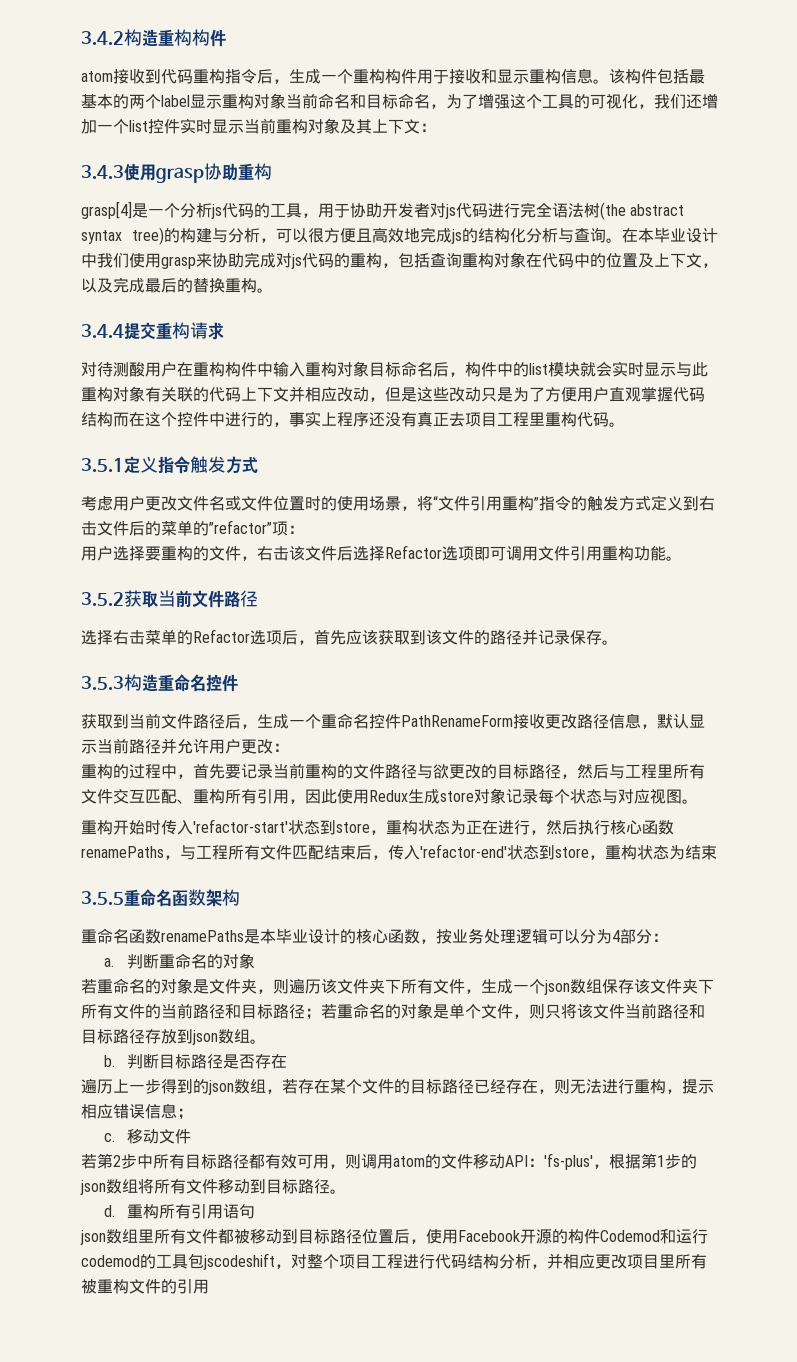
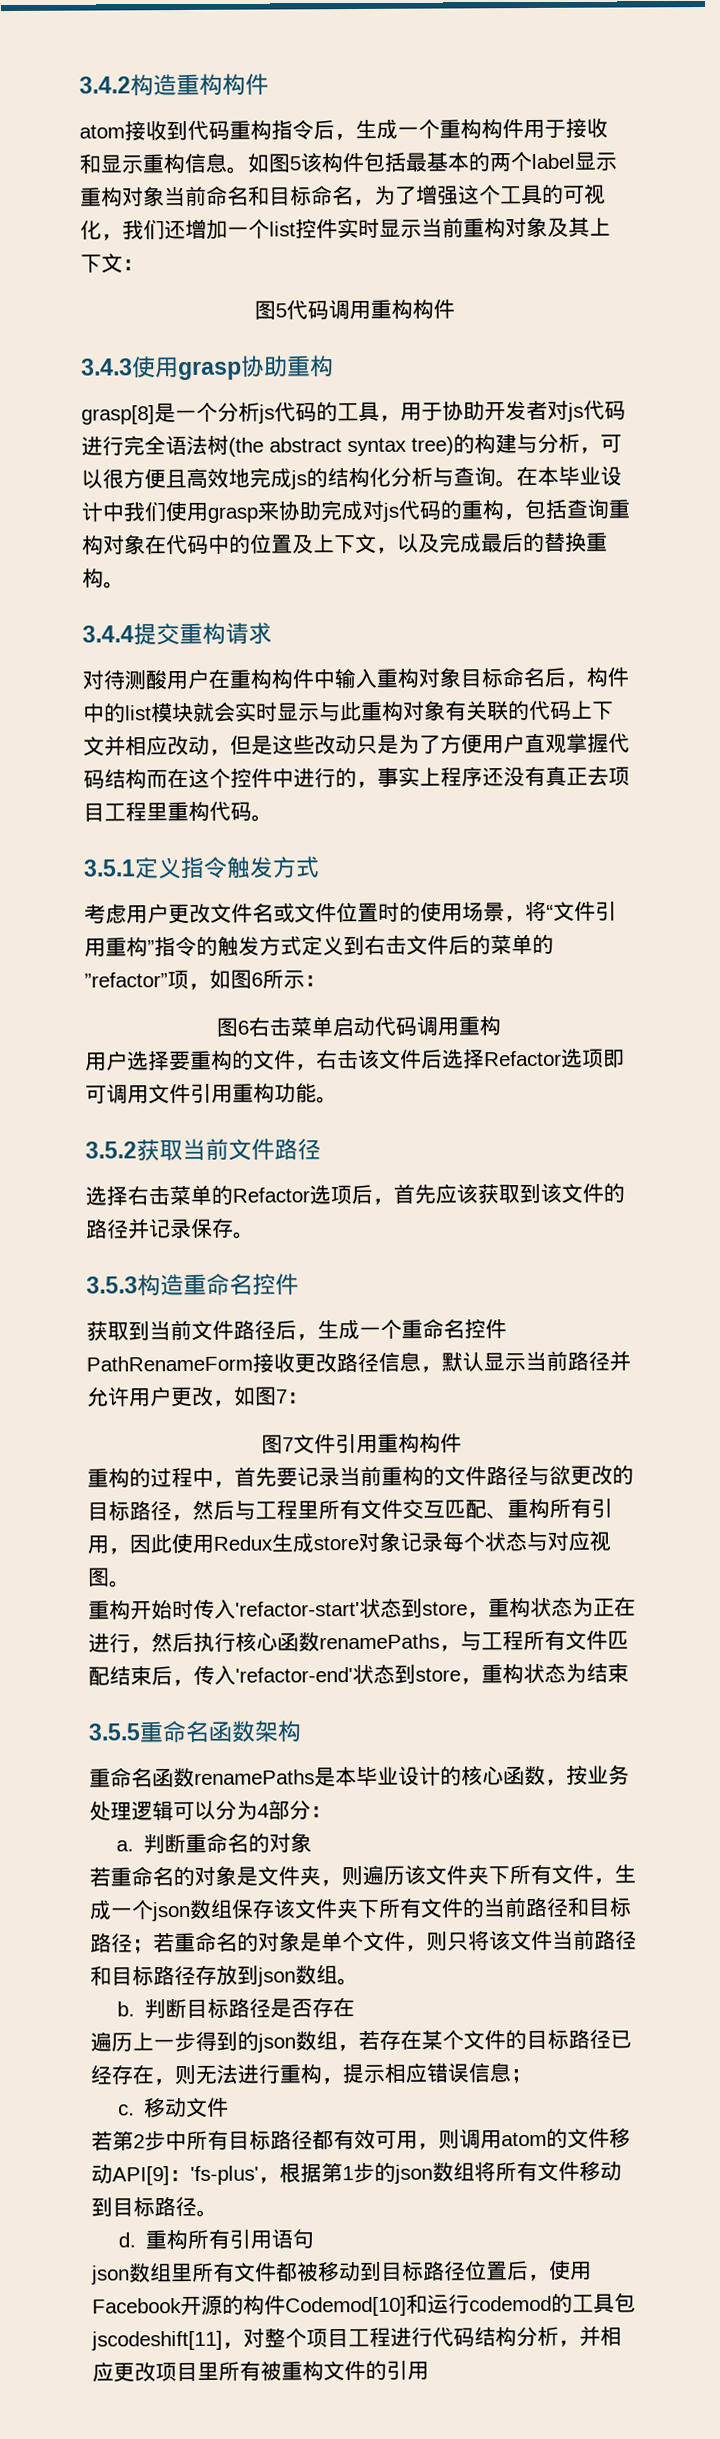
- 该构件包括最基本的两个label显示重构对象当前命名和目标命名，为了增强这个工具的可视化，我们还增加一个list控件实时显示当前重构对象及其上下文：
+ 如图5该构件包括最基本的两个label显示重构对象当前命名和目标命名，为了增强这个工具的可视化，我们还增加一个list控件实时显示当前重构对象及其上下文：
+ 图5代码调用重构构件
- grasp[4]是一个分析js代码的工具，用于协助开发者对js代码进行完全语法树(the abstract syntax tree)的构建与分析，可以很方便且高效地完成js的结构化分析与查询。
+ grasp[8]是一个分析js代码的工具，用于协助开发者对js代码进行完全语法树(the abstract syntax tree)的构建与分析，可以很方便且高效地完成js的结构化分析与查询。
- 考虑用户更改文件名或文件位置时的使用场景，将“文件引用重构”指令的触发方式定义到右击文件后的菜单的”refactor”项：
+ 考虑用户更改文件名或文件位置时的使用场景，将“文件引用重构”指令的触发方式定义到右击文件后的菜单的”refactor”项，如图6所示：
+ 图6右击菜单启动代码调用重构
- 获取到当前文件路径后，生成一个重命名控件PathRenameForm接收更改路径信息，默认显示当前路径并允许用户更改：
+ 获取到当前文件路径后，生成一个重命名控件PathRenameForm接收更改路径信息，默认显示当前路径并允许用户更改，如图7：
+ 图7文件引用重构构件
- 若第2步中所有目标路径都有效可用，则调用atom的文件移动API：'fs-plus'，根据第1步的json数组将所有文件移动到目标路径。
+ 若第2步中所有目标路径都有效可用，则调用atom的文件移动API[9]：'fs-plus'，根据第1步的json数组将所有文件移动到目标路径。
- json数组里所有文件都被移动到目标路径位置后，使用Facebook开源的构件Codemod和运行codemod的工具包jscodeshift，对整个项目工程进行代码结构分析，并相应更改项目里所有被重构文件的引用
+ json数组里所有文件都被移动到目标路径位置后，使用Facebook开源的构件Codemod[10]和运行codemod的工具包jscodeshift[11]，对整个项目工程进行代码结构分析，并相应更改项目里所有被重构文件的引用

